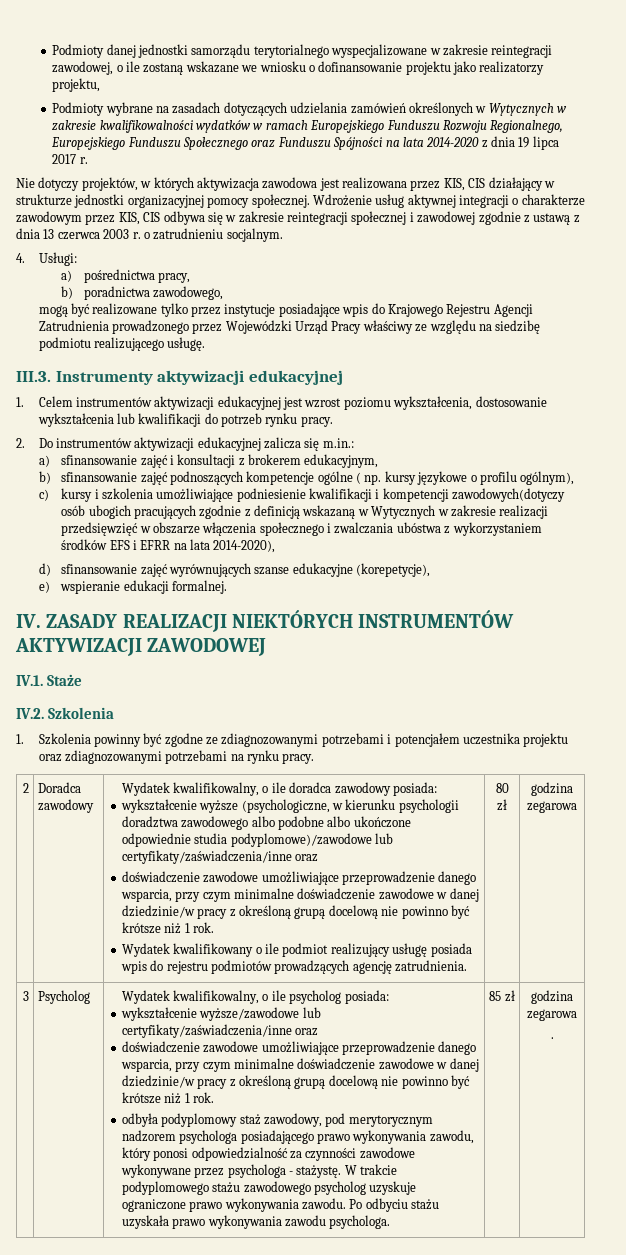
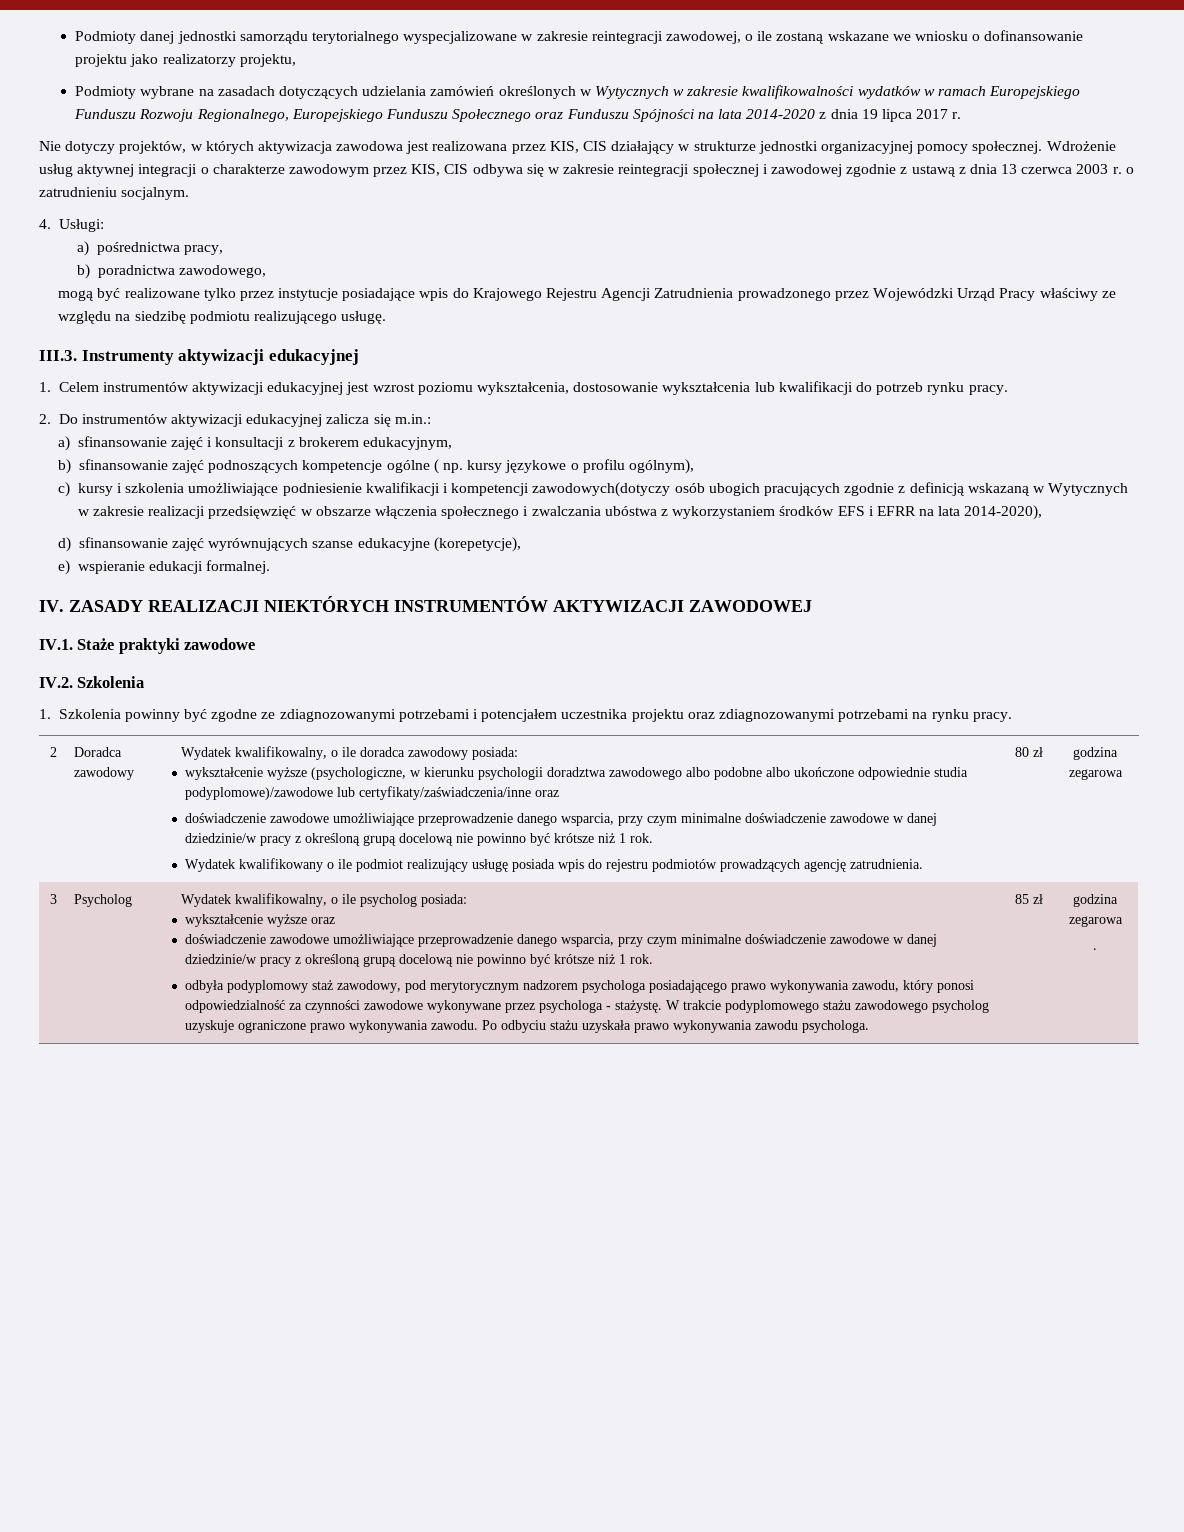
- IV.1. Staże
+ IV.1. Staże praktyki zawodowe
- wykształcenie wyższe/zawodowe lub certyfikaty/zaświadczenia/inne oraz
+ wykształcenie wyższe oraz

